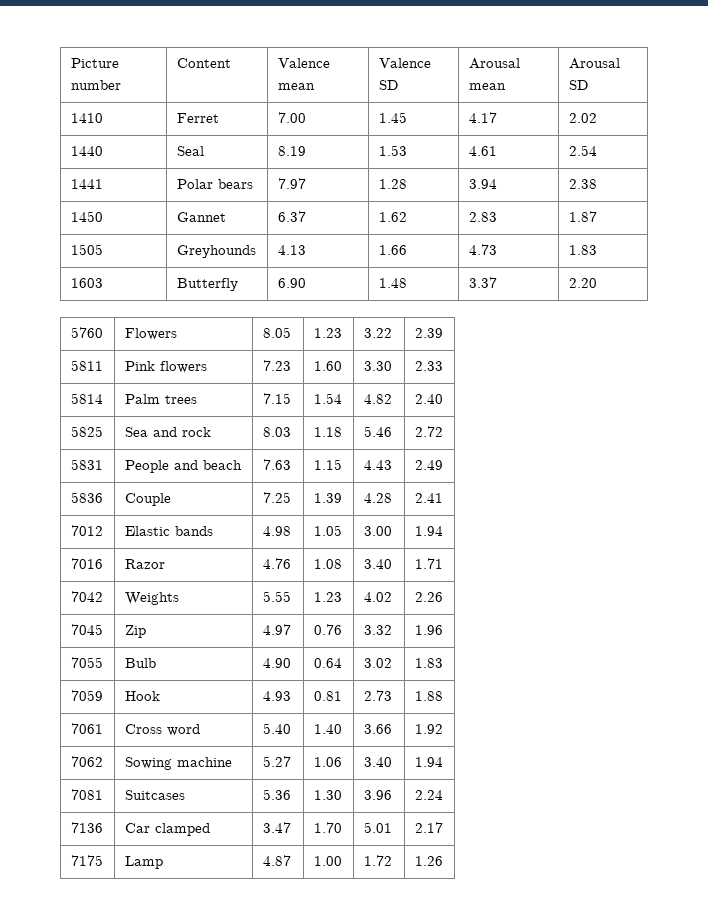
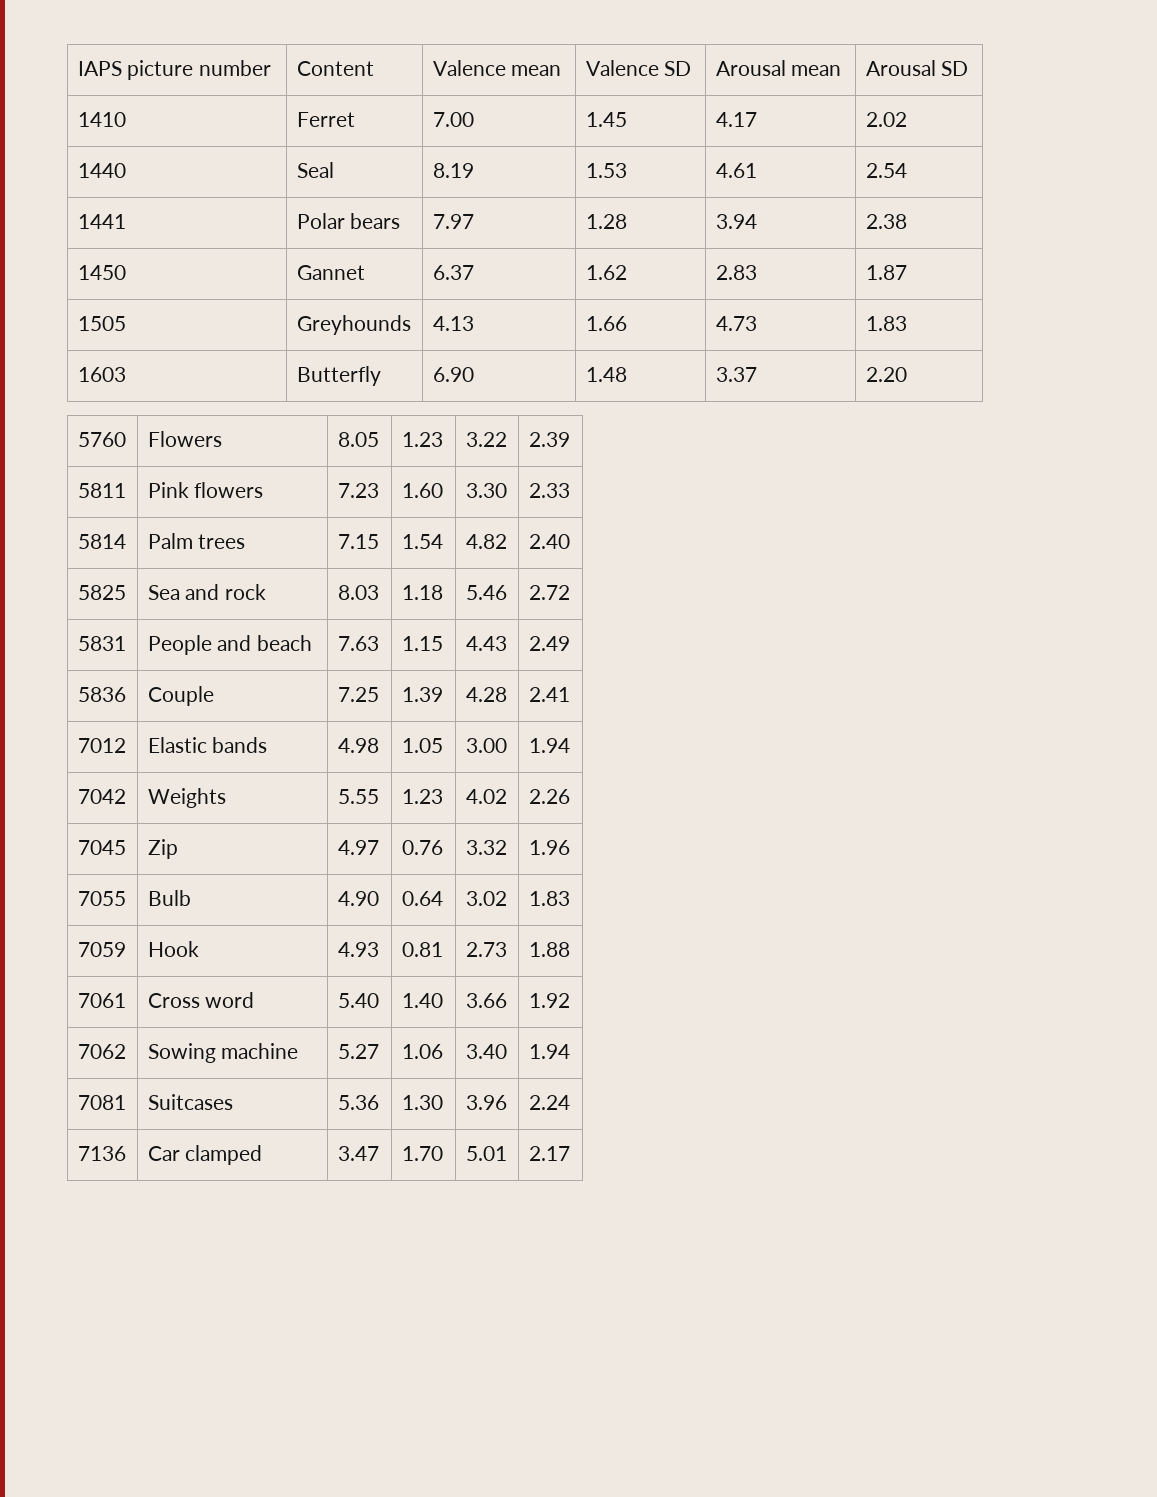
- Picture number | Content | Valence mean | Valence SD | Arousal mean | Arousal SD
+ IAPS picture number | Content | Valence mean | Valence SD | Arousal mean | Arousal SD
- 7016 | Razor | 4.76 | 1.08 | 3.40 | 1.71
- 7175 | Lamp | 4.87 | 1.00 | 1.72 | 1.26

